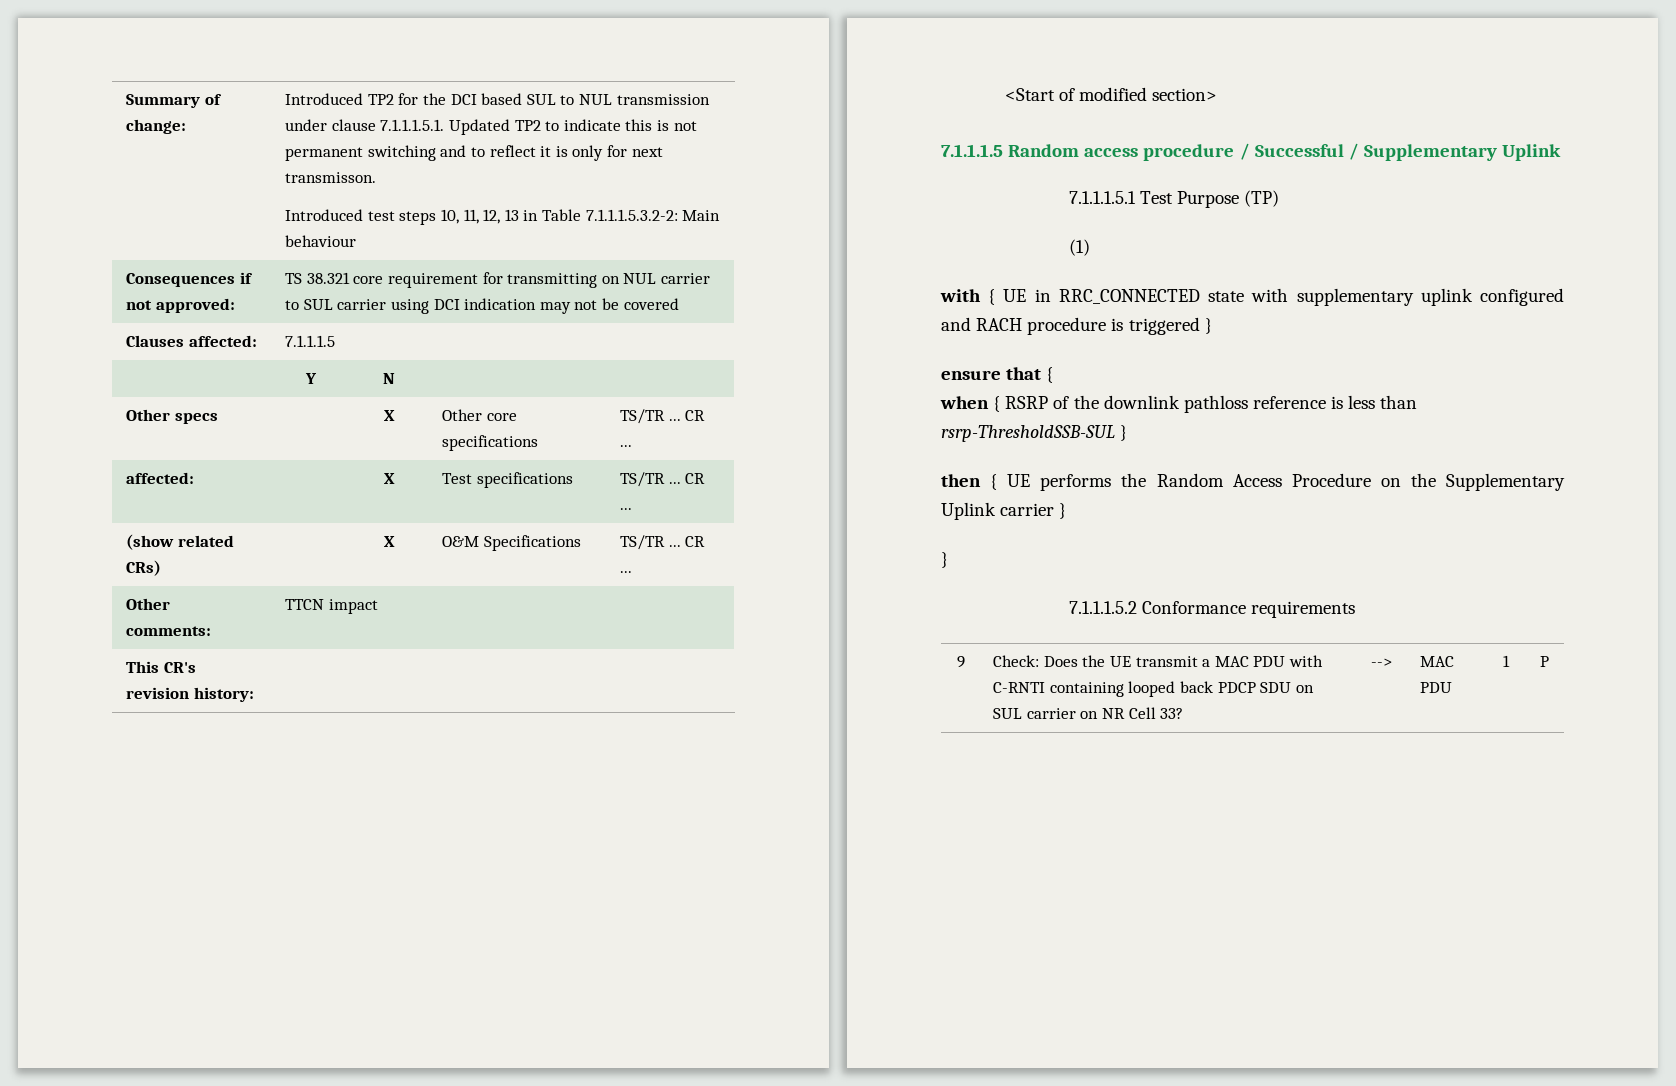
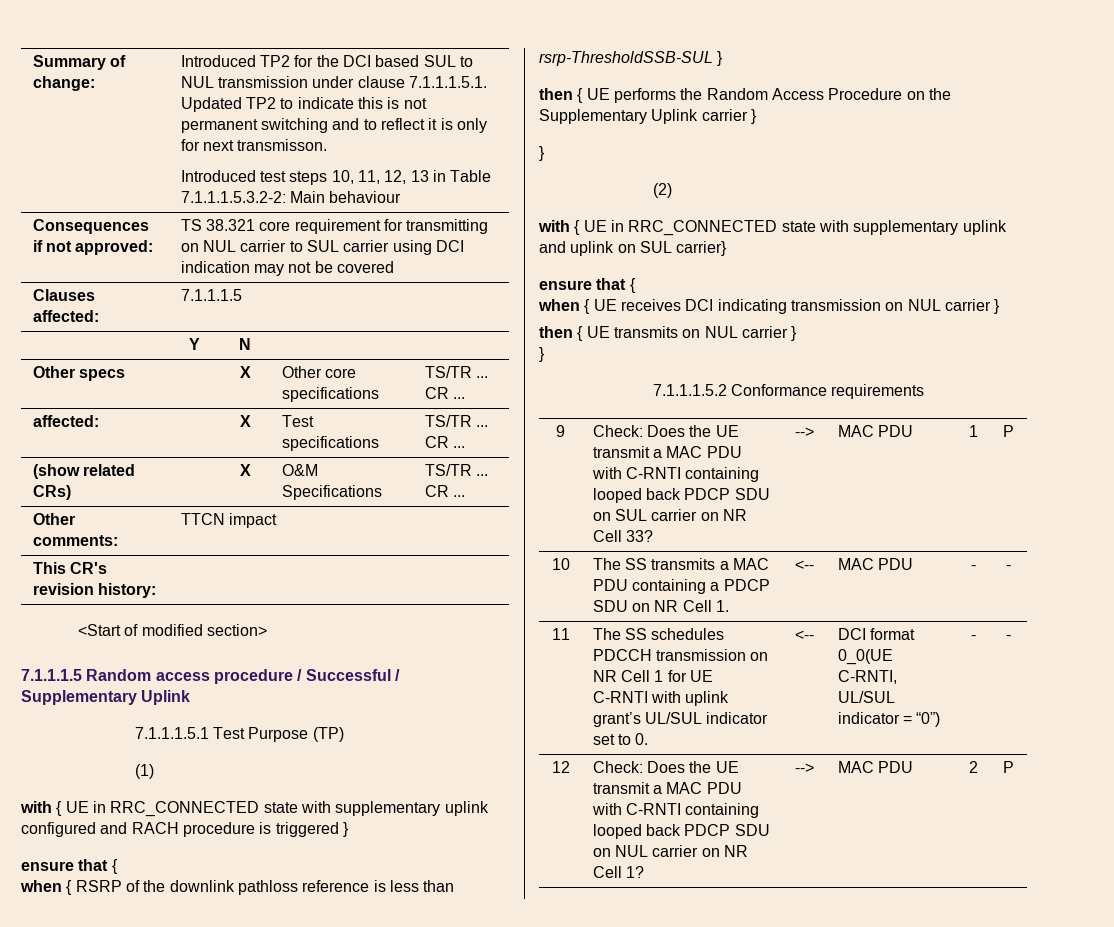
+ (2)
+ with { UE in RRC_CONNECTED state with supplementary uplink and uplink on SUL carrier}
+ ensure that {
+ when { UE receives DCI indicating transmission on NUL carrier }
+ then { UE transmits on NUL carrier }
+ }
+ 10 | The SS transmits a MAC PDU containing a PDCP SDU on NR Cell 1. | <-- | MAC PDU | - | -
+ 11 | The SS schedules PDCCH transmission on NR Cell 1 for UE C-RNTI with uplink grant’s UL/SUL indicator set to 0. | <-- | DCI format 0_0(UE C-RNTI, UL/SUL indicator = “0”) | - | -
+ 12 | Check: Does the UE transmit a MAC PDU with C-RNTI containing looped back PDCP SDU on NUL carrier on NR Cell 1? | --> | MAC PDU | 2 | P

